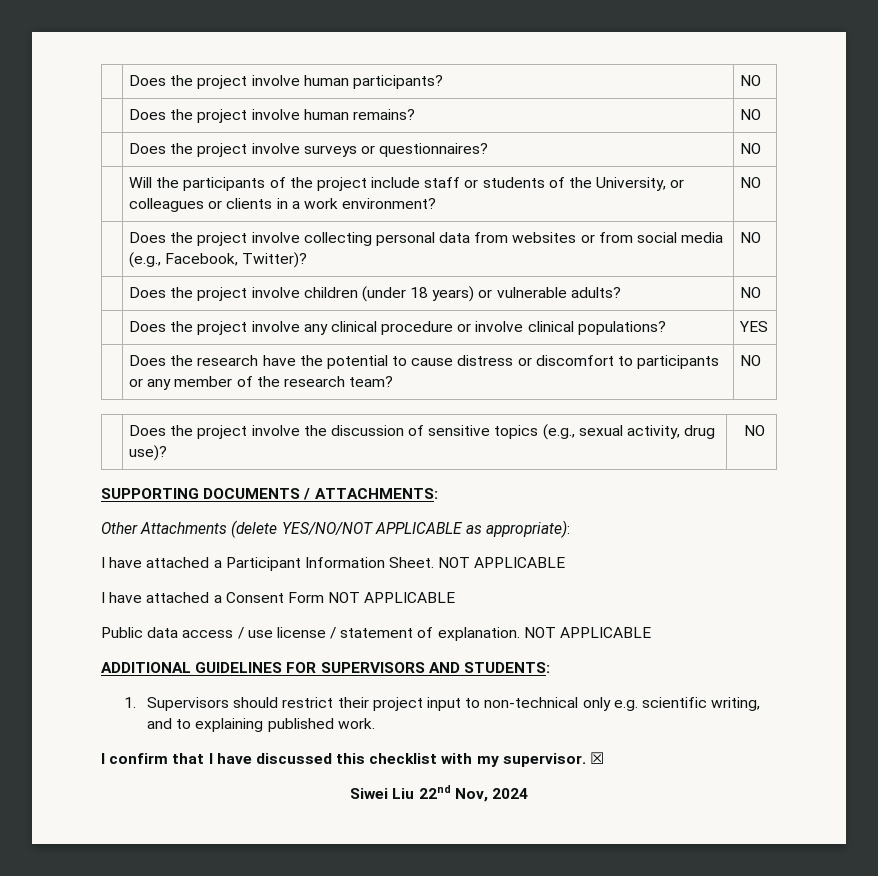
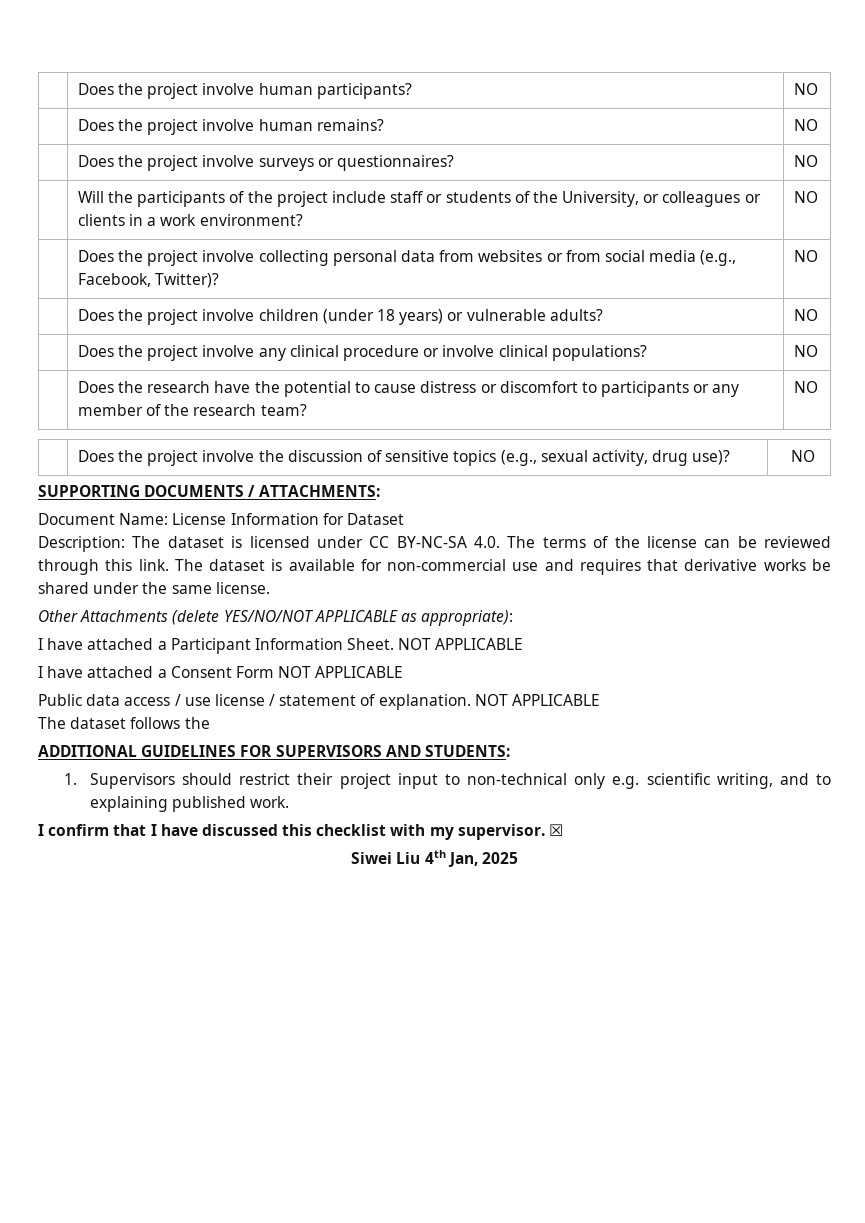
- | Does the project involve any clinical procedure or involve clinical populations? | YES
+ | Does the project involve any clinical procedure or involve clinical populations? | NO
+ Document Name: License Information for Dataset
+ Description: The dataset is licensed under CC BY-NC-SA 4.0. The terms of the license can be reviewed through this link. The dataset is available for non-commercial use and requires that derivative works be shared under the same license.
+ The dataset follows the
- Siwei Liu 22nd Nov, 2024
+ Siwei Liu 4th Jan, 2025

